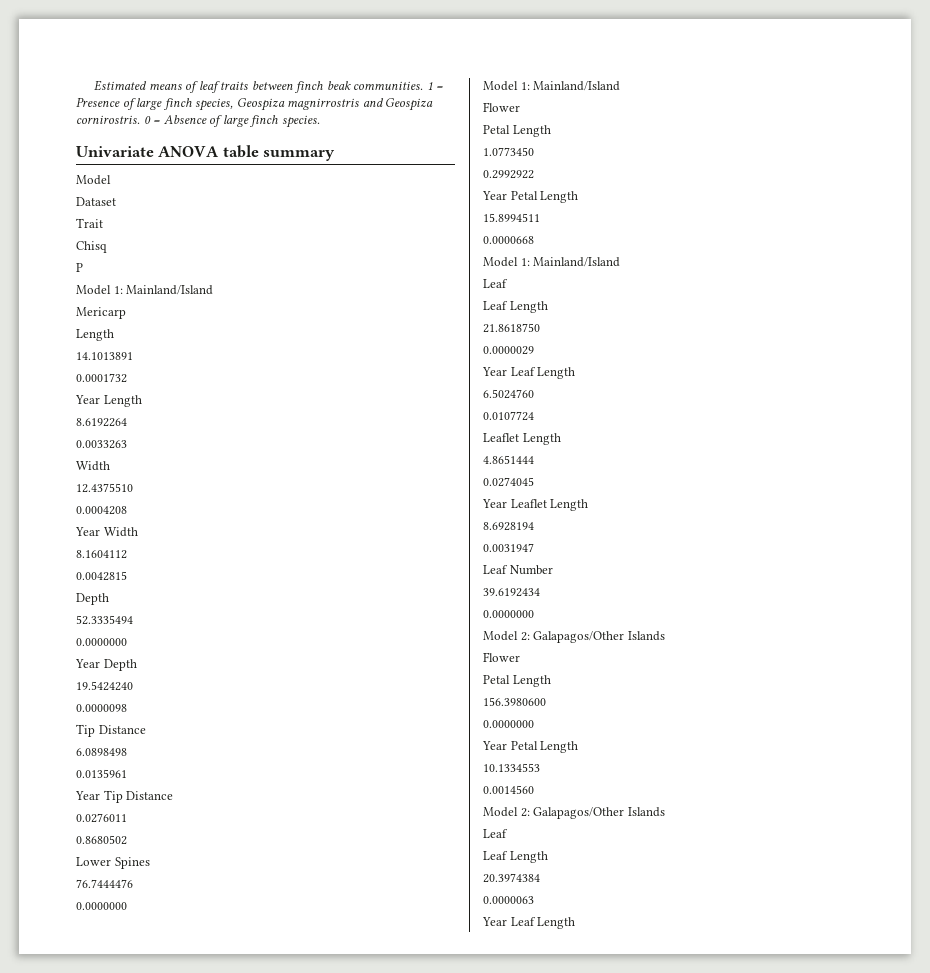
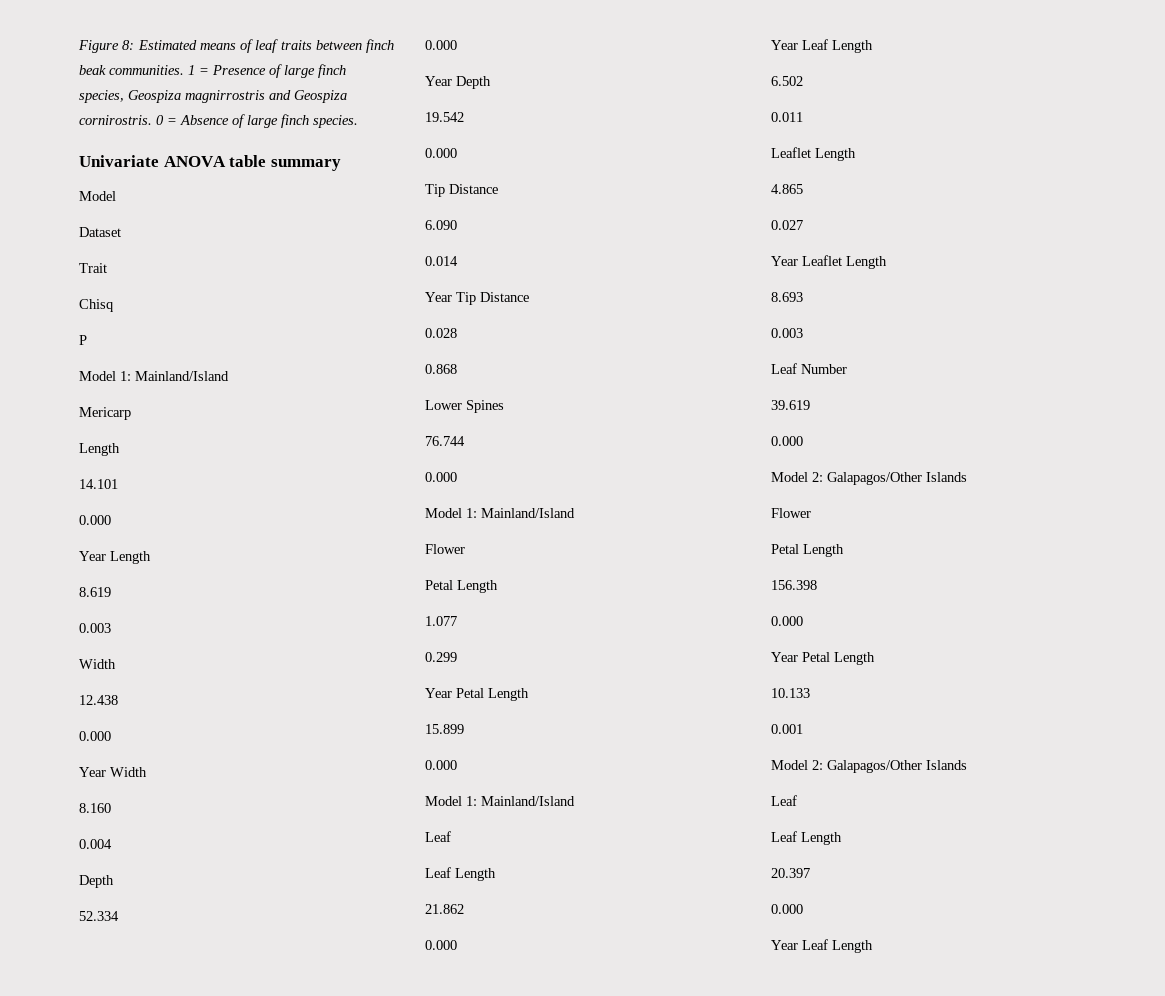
- Estimated means of leaf traits between finch beak communities.
+ Figure 8: Estimated means of leaf traits between finch beak communities.
- 14.1013891
- 0.0001732
+ 14.101
+ 0.000
- 8.6192264
- 0.0033263
+ 8.619
+ 0.003
  Width
- 12.4375510
- 0.0004208
+ 12.438
+ 0.000
- 8.1604112
- 0.0042815
+ 8.160
+ 0.004
  Depth
- 52.3335494
- 0.0000000
+ 52.334
+ 0.000
- 19.5424240
- 0.0000098
+ 19.542
+ 0.000
  Tip Distance
- 6.0898498
- 0.0135961
+ 6.090
+ 0.014
- 0.0276011
- 0.8680502
+ 0.028
+ 0.868
- 76.7444476
- 0.0000000
+ 76.744
+ 0.000
- 1.0773450
- 0.2992922
+ 1.077
+ 0.299
  Year Petal Length
- 15.8994511
- 0.0000668
+ 15.899
+ 0.000
- 21.8618750
- 0.0000029
+ 21.862
+ 0.000
- 6.5024760
- 0.0107724
+ 6.502
+ 0.011
  Leaflet Length
- 4.8651444
- 0.0274045
+ 4.865
+ 0.027
- 8.6928194
- 0.0031947
+ 8.693
+ 0.003
- 39.6192434
- 0.0000000
+ 39.619
+ 0.000
- 156.3980600
- 0.0000000
+ 156.398
+ 0.000
  Year Petal Length
- 10.1334553
- 0.0014560
+ 10.133
+ 0.001
- 20.3974384
- 0.0000063
+ 20.397
+ 0.000

